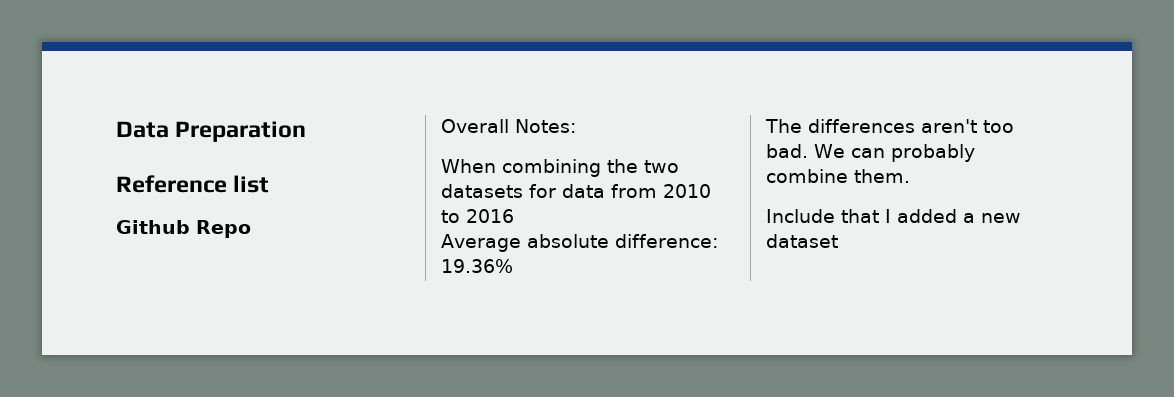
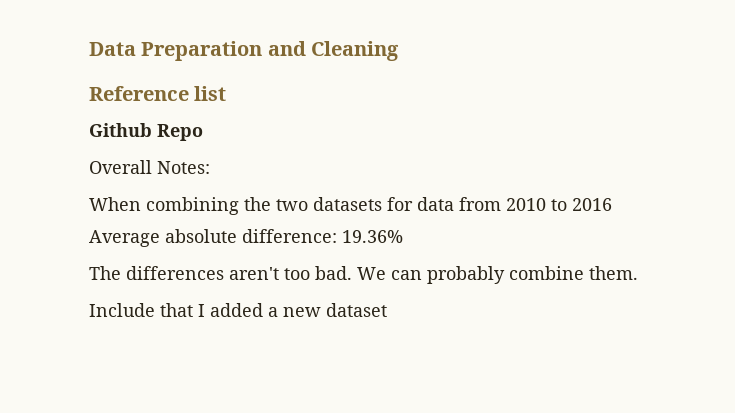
- Data Preparation
+ Data Preparation and Cleaning

